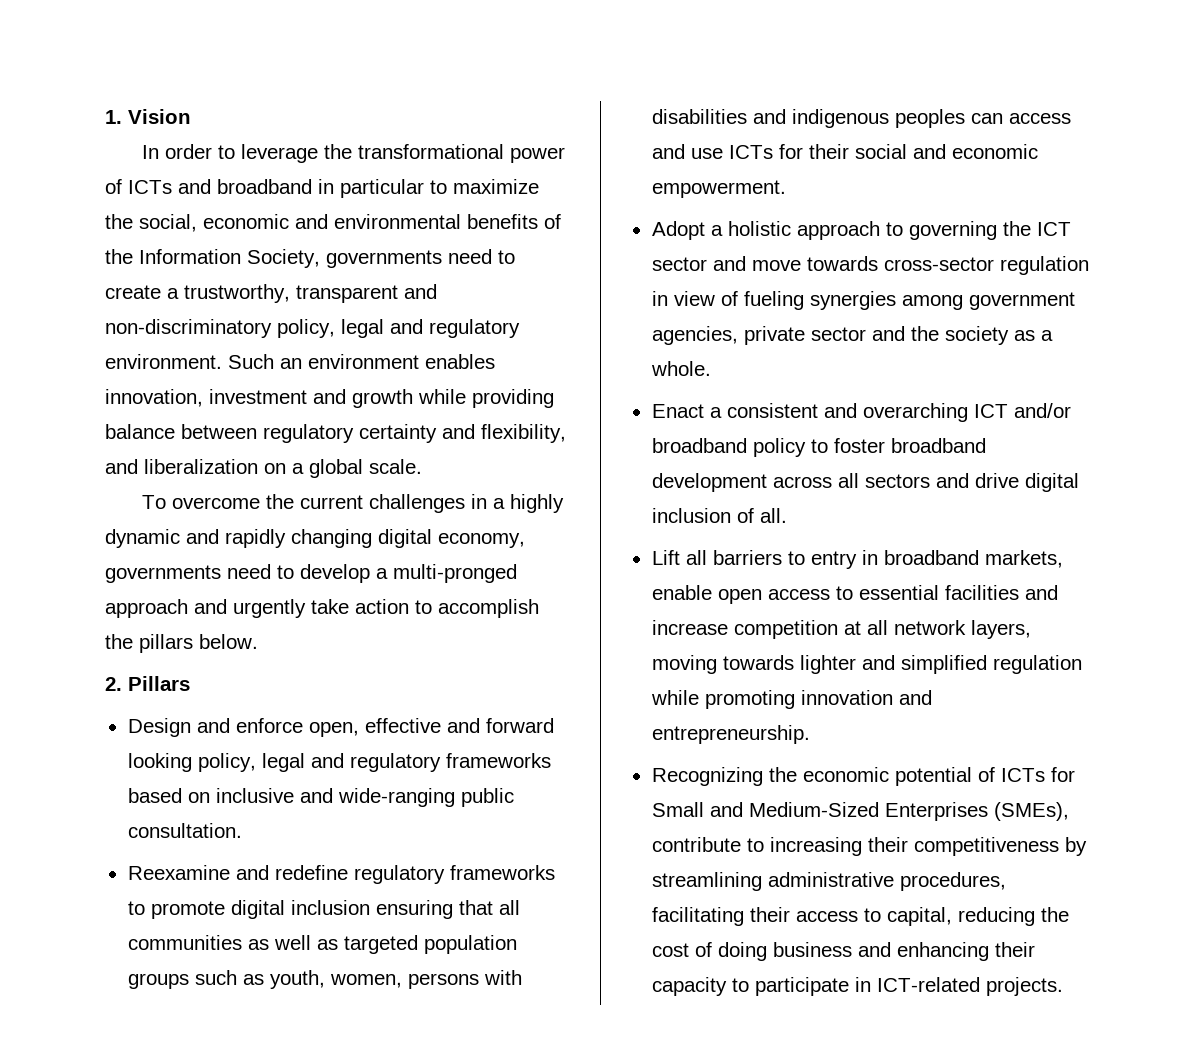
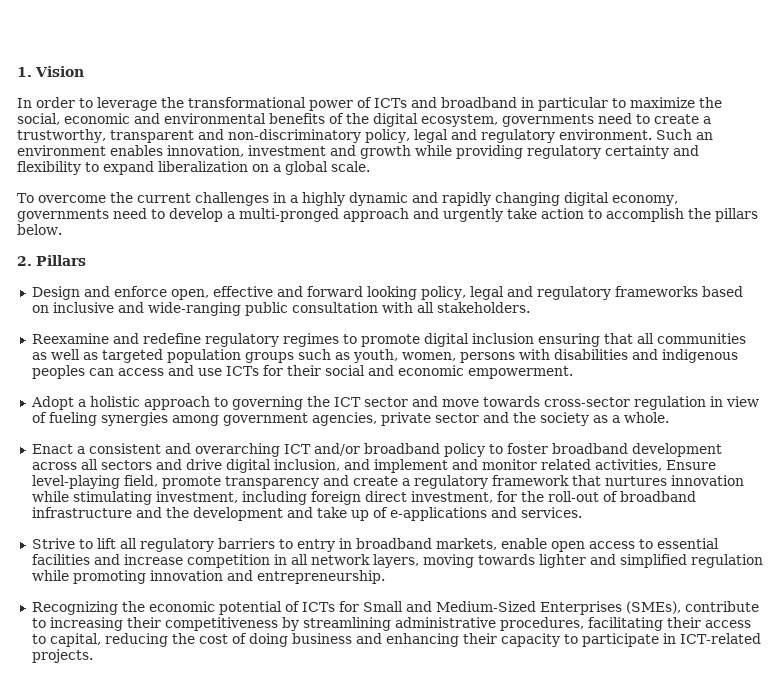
- In order to leverage the transformational power of ICTs and broadband in particular to maximize the social, economic and environmental benefits of the Information Society, governments need to create a trustworthy, transparent and non-discriminatory policy, legal and regulatory environment.
+ In order to leverage the transformational power of ICTs and broadband in particular to maximize the social, economic and environmental benefits of the digital ecosystem, governments need to create a trustworthy, transparent and non-discriminatory policy, legal and regulatory environment.
- Such an environment enables innovation, investment and growth while providing balance between regulatory certainty and flexibility, and liberalization on a global scale.
+ Such an environment enables innovation, investment and growth while providing regulatory certainty and flexibility to expand liberalization on a global scale.
- Design and enforce open, effective and forward looking policy, legal and regulatory frameworks based on inclusive and wide-ranging public consultation.
+ Design and enforce open, effective and forward looking policy, legal and regulatory frameworks based on inclusive and wide-ranging public consultation with all stakeholders.
- Reexamine and redefine regulatory frameworks to promote digital inclusion ensuring that all communities as well as targeted population groups such as youth, women, persons with disabilities and indigenous peoples can access and use ICTs for their social and economic empowerment.
+ Reexamine and redefine regulatory regimes to promote digital inclusion ensuring that all communities as well as targeted population groups such as youth, women, persons with disabilities and indigenous peoples can access and use ICTs for their social and economic empowerment.
- Enact a consistent and overarching ICT and/or broadband policy to foster broadband development across all sectors and drive digital inclusion of all.
- Lift all barriers to entry in broadband markets, enable open access to essential facilities and increase competition at all network layers, moving towards lighter and simplified regulation while promoting innovation and entrepreneurship.
+ Enact a consistent and overarching ICT and/or broadband policy to foster broadband development across all sectors and drive digital inclusion, and implement and monitor related activities, Ensure level-playing field, promote transparency and create a regulatory framework that nurtures innovation while stimulating investment, including foreign direct investment, for the roll-out of broadband infrastructure and the development and take up of e-applications and services.
+ Strive to lift all regulatory barriers to entry in broadband markets, enable open access to essential facilities and increase competition in all network layers, moving towards lighter and simplified regulation while promoting innovation and entrepreneurship.

